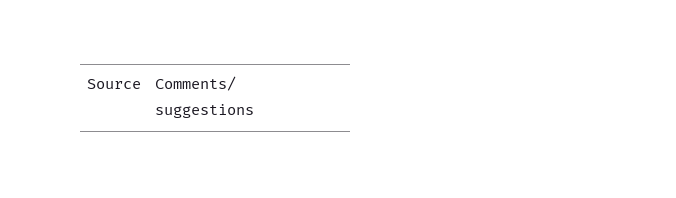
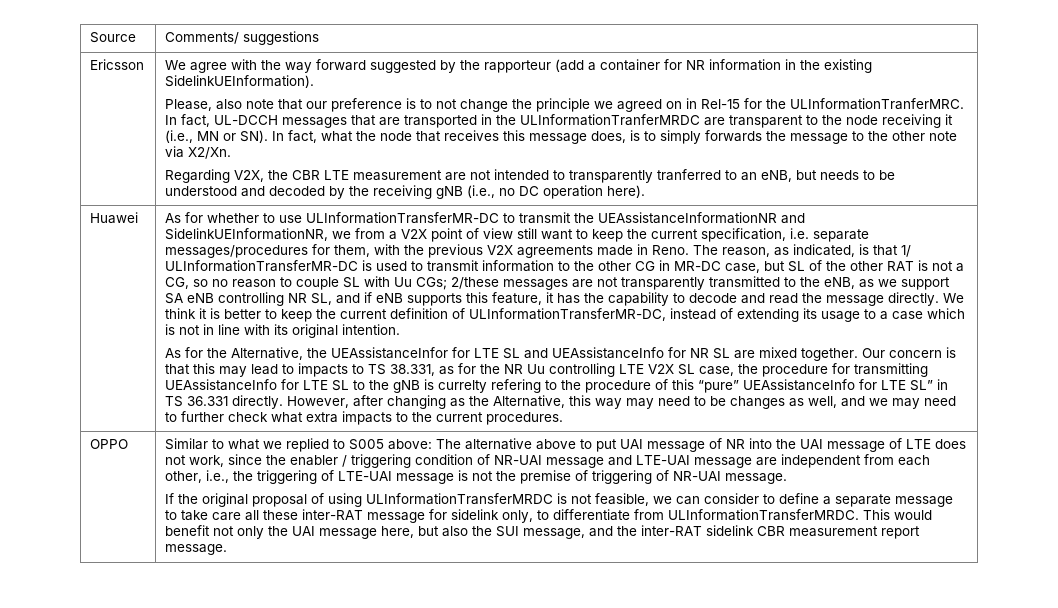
+ Ericsson | We agree with the way forward suggested by the rapporteur (add a container for NR information in the existing SidelinkUEInformation).
+ Please, also note that our preference is to not change the principle we agreed on in Rel-15 for the ULInformationTranferMRC. In fact, UL-DCCH messages that are transported in the ULInformationTranferMRDC are transparent to the node receiving it (i.e., MN or SN). In fact, what the node that receives this message does, is to simply forwards the message to the other note via X2/Xn.
+ Regarding V2X, the CBR LTE measurement are not intended to transparently tranferred to an eNB, but needs to be understood and decoded by the receiving gNB (i.e., no DC operation here).
+ Huawei | As for whether to use ULInformationTransferMR-DC to transmit the UEAssistanceInformationNR and SidelinkUEInformationNR, we from a V2X point of view still want to keep the current specification, i.e. separate messages/procedures for them, with the previous V2X agreements made in Reno. The reason, as indicated, is that 1/ ULInformationTransferMR-DC is used to transmit information to the other CG in MR-DC case, but SL of the other RAT is not a CG, so no reason to couple SL with Uu CGs; 2/these messages are not transparently transmitted to the eNB, as we support SA eNB controlling NR SL, and if eNB supports this feature, it has the capability to decode and read the message directly. We think it is better to keep the current definition of ULInformationTransferMR-DC, instead of extending its usage to a case which is not in line with its original intention.
+ As for the Alternative, the UEAssistanceInfor for LTE SL and UEAssistanceInfo for NR SL are mixed together. Our concern is that this may lead to impacts to TS 38.331, as for the NR Uu controlling LTE V2X SL case, the procedure for transmitting UEAssistanceInfo for LTE SL to the gNB is currelty refering to the procedure of this “pure” UEAssistanceInfo for LTE SL” in TS 36.331 directly. However, after changing as the Alternative, this way may need to be changes as well, and we may need to further check what extra impacts to the current procedures.
+ OPPO | Similar to what we replied to S005 above: The alternative above to put UAI message of NR into the UAI message of LTE does not work, since the enabler / triggering condition of NR-UAI message and LTE-UAI message are independent from each other, i.e., the triggering of LTE-UAI message is not the premise of triggering of NR-UAI message.
+ If the original proposal of using ULInformationTransferMRDC is not feasible, we can consider to define a separate message to take care all these inter-RAT message for sidelink only, to differentiate from ULInformationTransferMRDC. This would benefit not only the UAI message here, but also the SUI message, and the inter-RAT sidelink CBR measurement report message.

